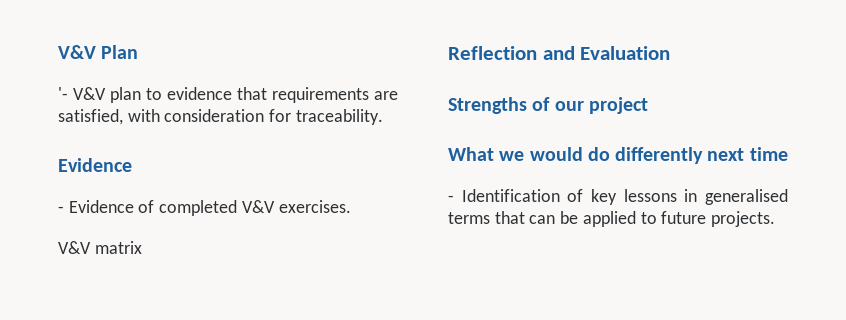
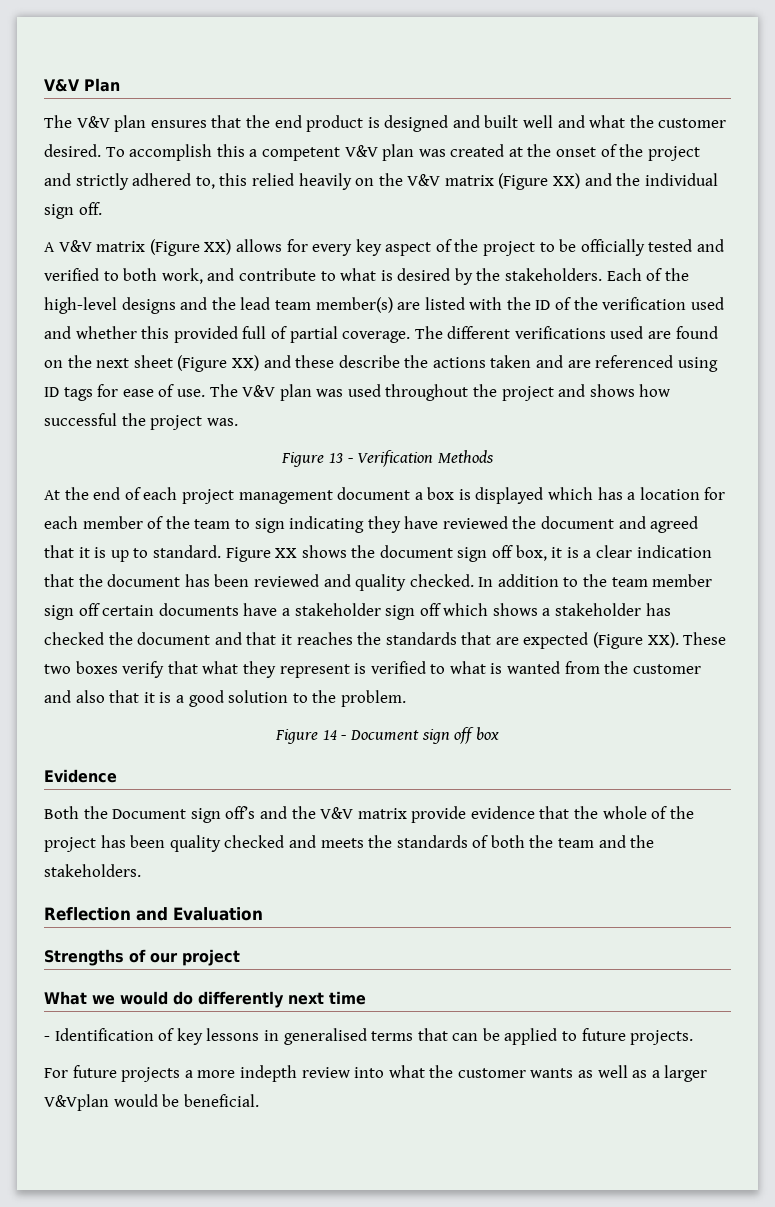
- '- V&V plan to evidence that requirements are satisfied, with consideration for traceability.
+ The V&V plan ensures that the end product is designed and built well and what the customer desired. To accomplish this a competent V&V plan was created at the onset of the project and strictly adhered to, this relied heavily on the V&V matrix (Figure XX) and the individual sign off.
+ A V&V matrix (Figure XX) allows for every key aspect of the project to be officially tested and verified to both work, and contribute to what is desired by the stakeholders. Each of the high-level designs and the lead team member(s) are listed with the ID of the verification used and whether this provided full of partial coverage. The different verifications used are found on the next sheet (Figure XX) and these describe the actions taken and are referenced using ID tags for ease of use. The V&V plan was used throughout the project and shows how successful the project was.
+ Figure 13 - Verification Methods
+ At the end of each project management document a box is displayed which has a location for each member of the team to sign indicating they have reviewed the document and agreed that it is up to standard. Figure XX shows the document sign off box, it is a clear indication that the document has been reviewed and quality checked. In addition to the team member sign off certain documents have a stakeholder sign off which shows a stakeholder has checked the document and that it reaches the standards that are expected (Figure XX). These two boxes verify that what they represent is verified to what is wanted from the customer and also that it is a good solution to the problem.
+ Figure 14 - Document sign off box
  Evidence
- - Evidence of completed V&V exercises.
- V&V matrix
+ Both the Document sign off’s and the V&V matrix provide evidence that the whole of the project has been quality checked and meets the standards of both the team and the stakeholders.
+ For future projects a more indepth review into what the customer wants as well as a larger V&Vplan would be beneficial.

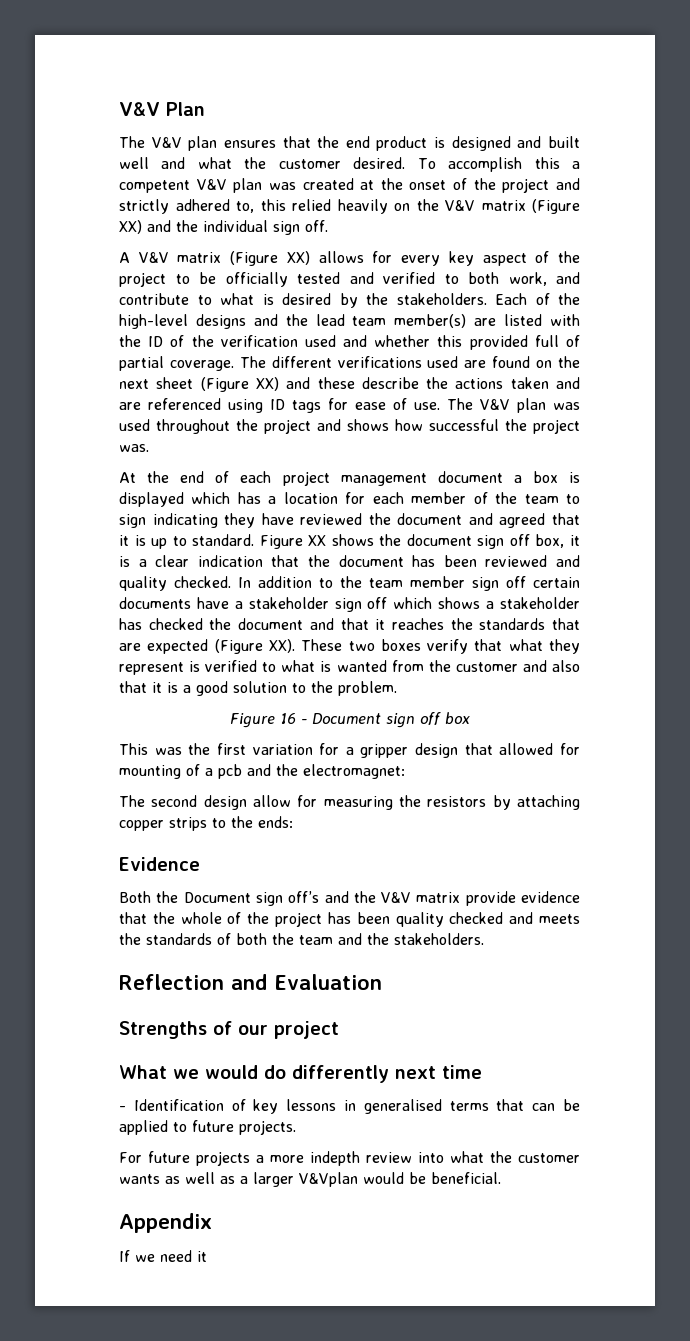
- Figure 13 - Verification Methods
- Figure 14 - Document sign off box
+ Figure 16 - Document sign off box
+ This was the first variation for a gripper design that allowed for mounting of a pcb and the electromagnet:
+ The second design allow for measuring the resistors by attaching copper strips to the ends:
+ Appendix
+ If we need it

